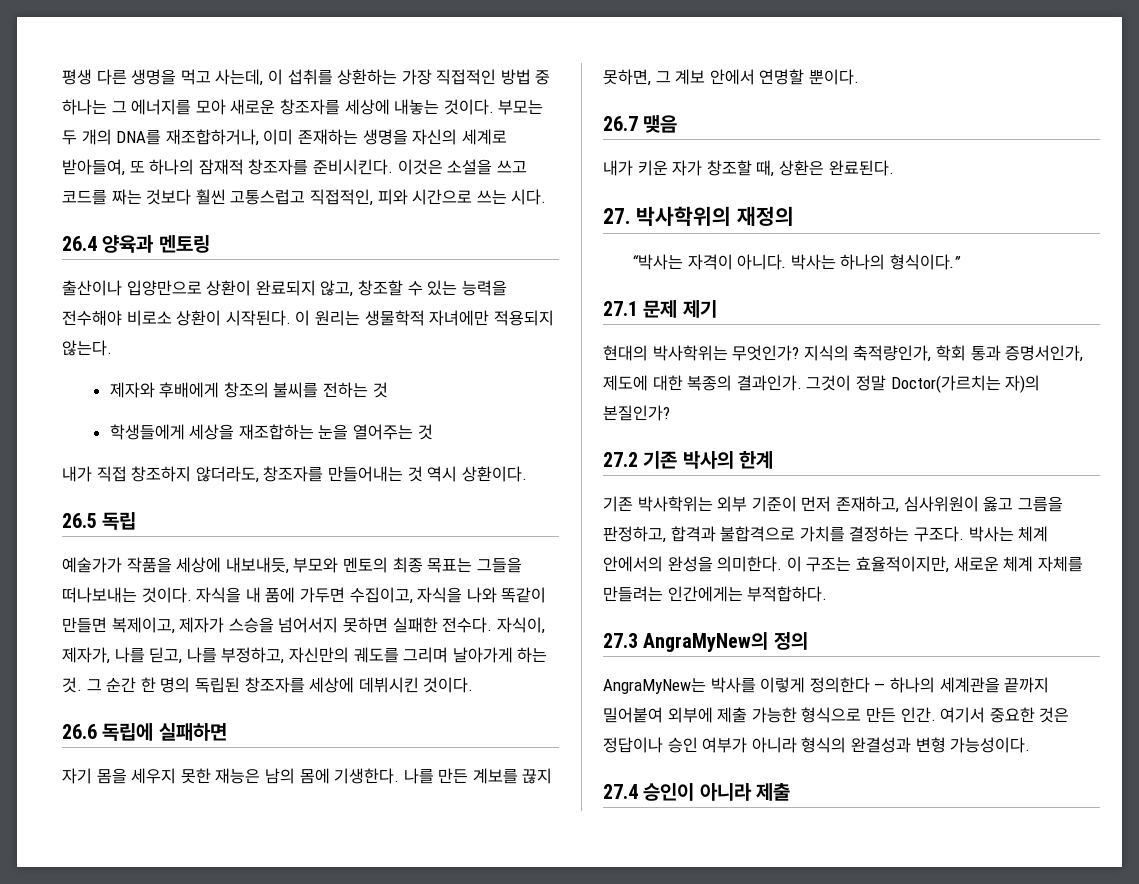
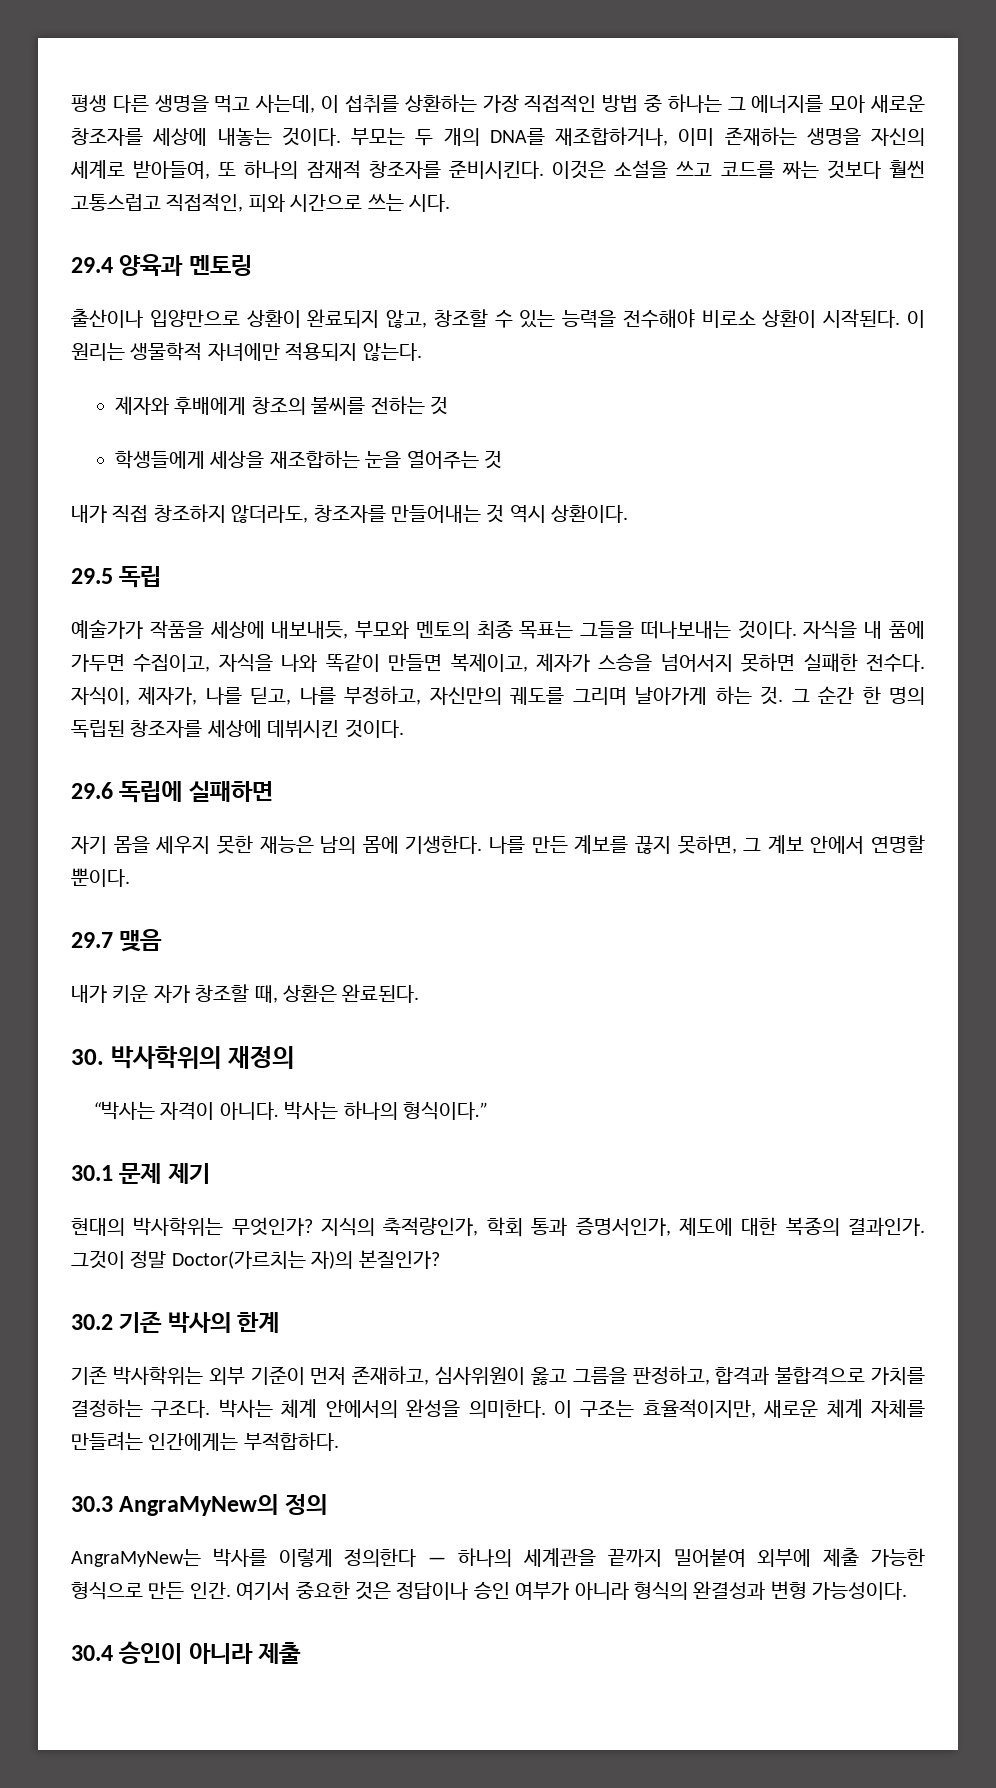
- 26.4 양육과 멘토링
+ 29.4 양육과 멘토링
- 26.5 독립
+ 29.5 독립
- 26.6 독립에 실패하면
+ 29.6 독립에 실패하면
- 26.7 맺음
+ 29.7 맺음
- 27. 박사학위의 재정의
+ 30. 박사학위의 재정의
- 27.1 문제 제기
+ 30.1 문제 제기
- 27.2 기존 박사의 한계
+ 30.2 기존 박사의 한계
- 27.3 AngraMyNew의 정의
+ 30.3 AngraMyNew의 정의
- 27.4 승인이 아니라 제출
+ 30.4 승인이 아니라 제출

